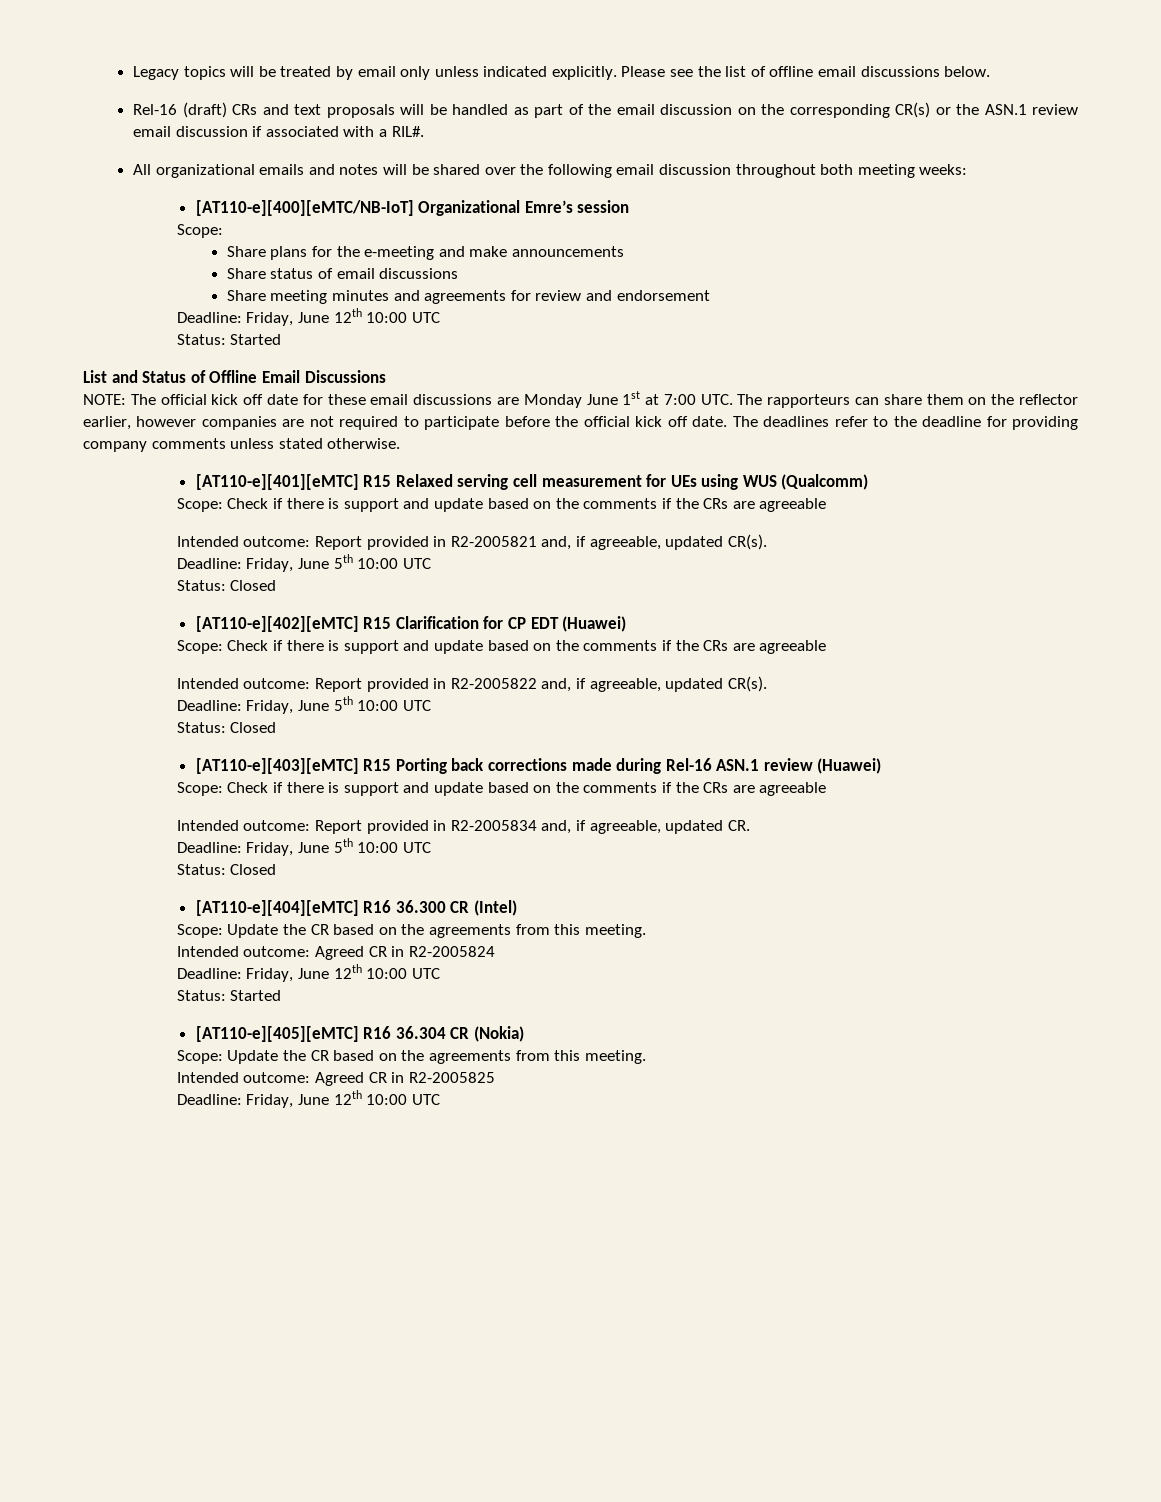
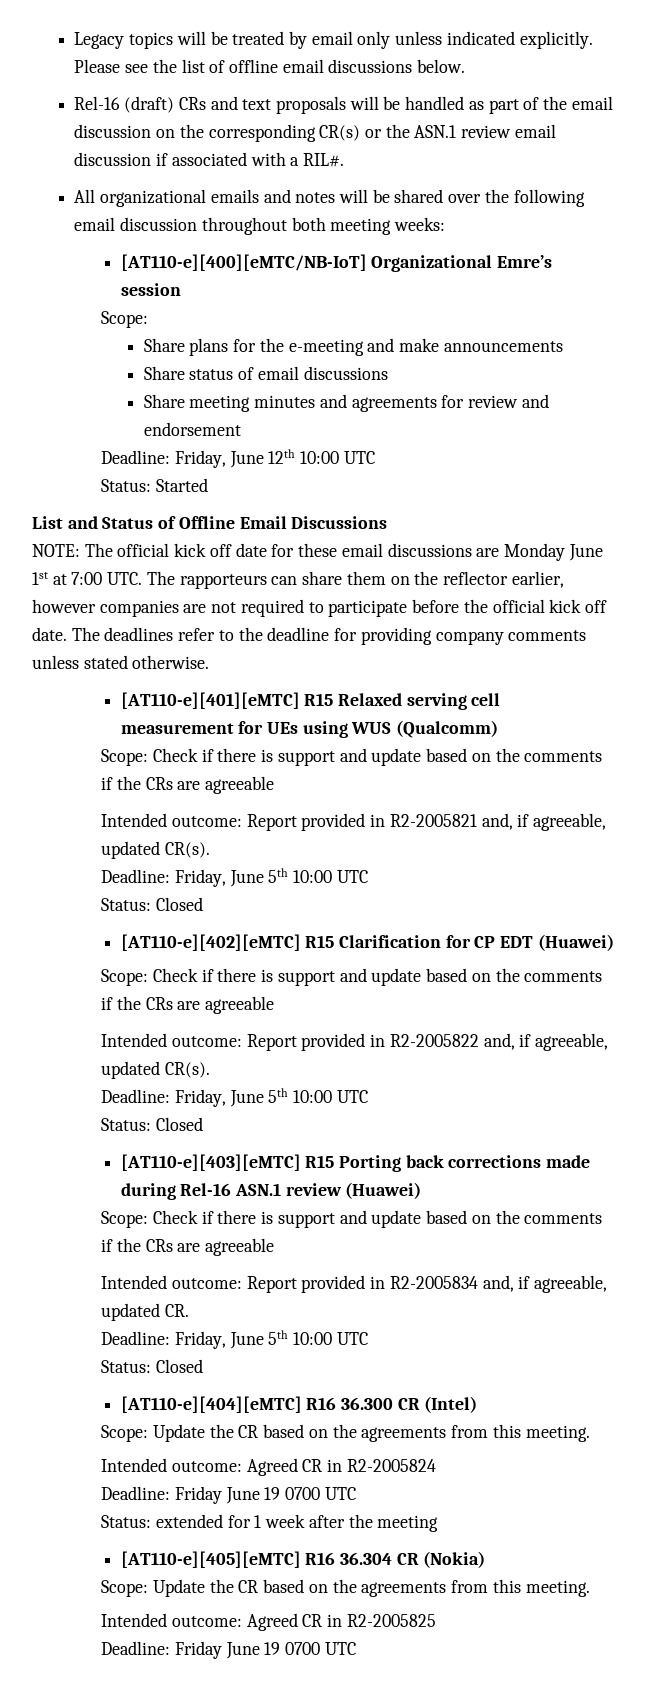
  Intended outcome: Agreed CR in R2-2005824
- Deadline: Friday, June 12th 10:00 UTC
- Status: Started
+ Deadline: Friday June 19 0700 UTC
+ Status: extended for 1 week after the meeting
  Intended outcome: Agreed CR in R2-2005825
- Deadline: Friday, June 12th 10:00 UTC
+ Deadline: Friday June 19 0700 UTC

